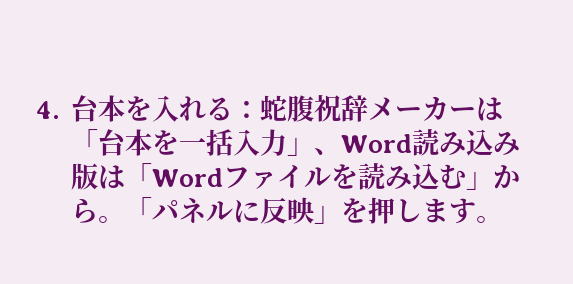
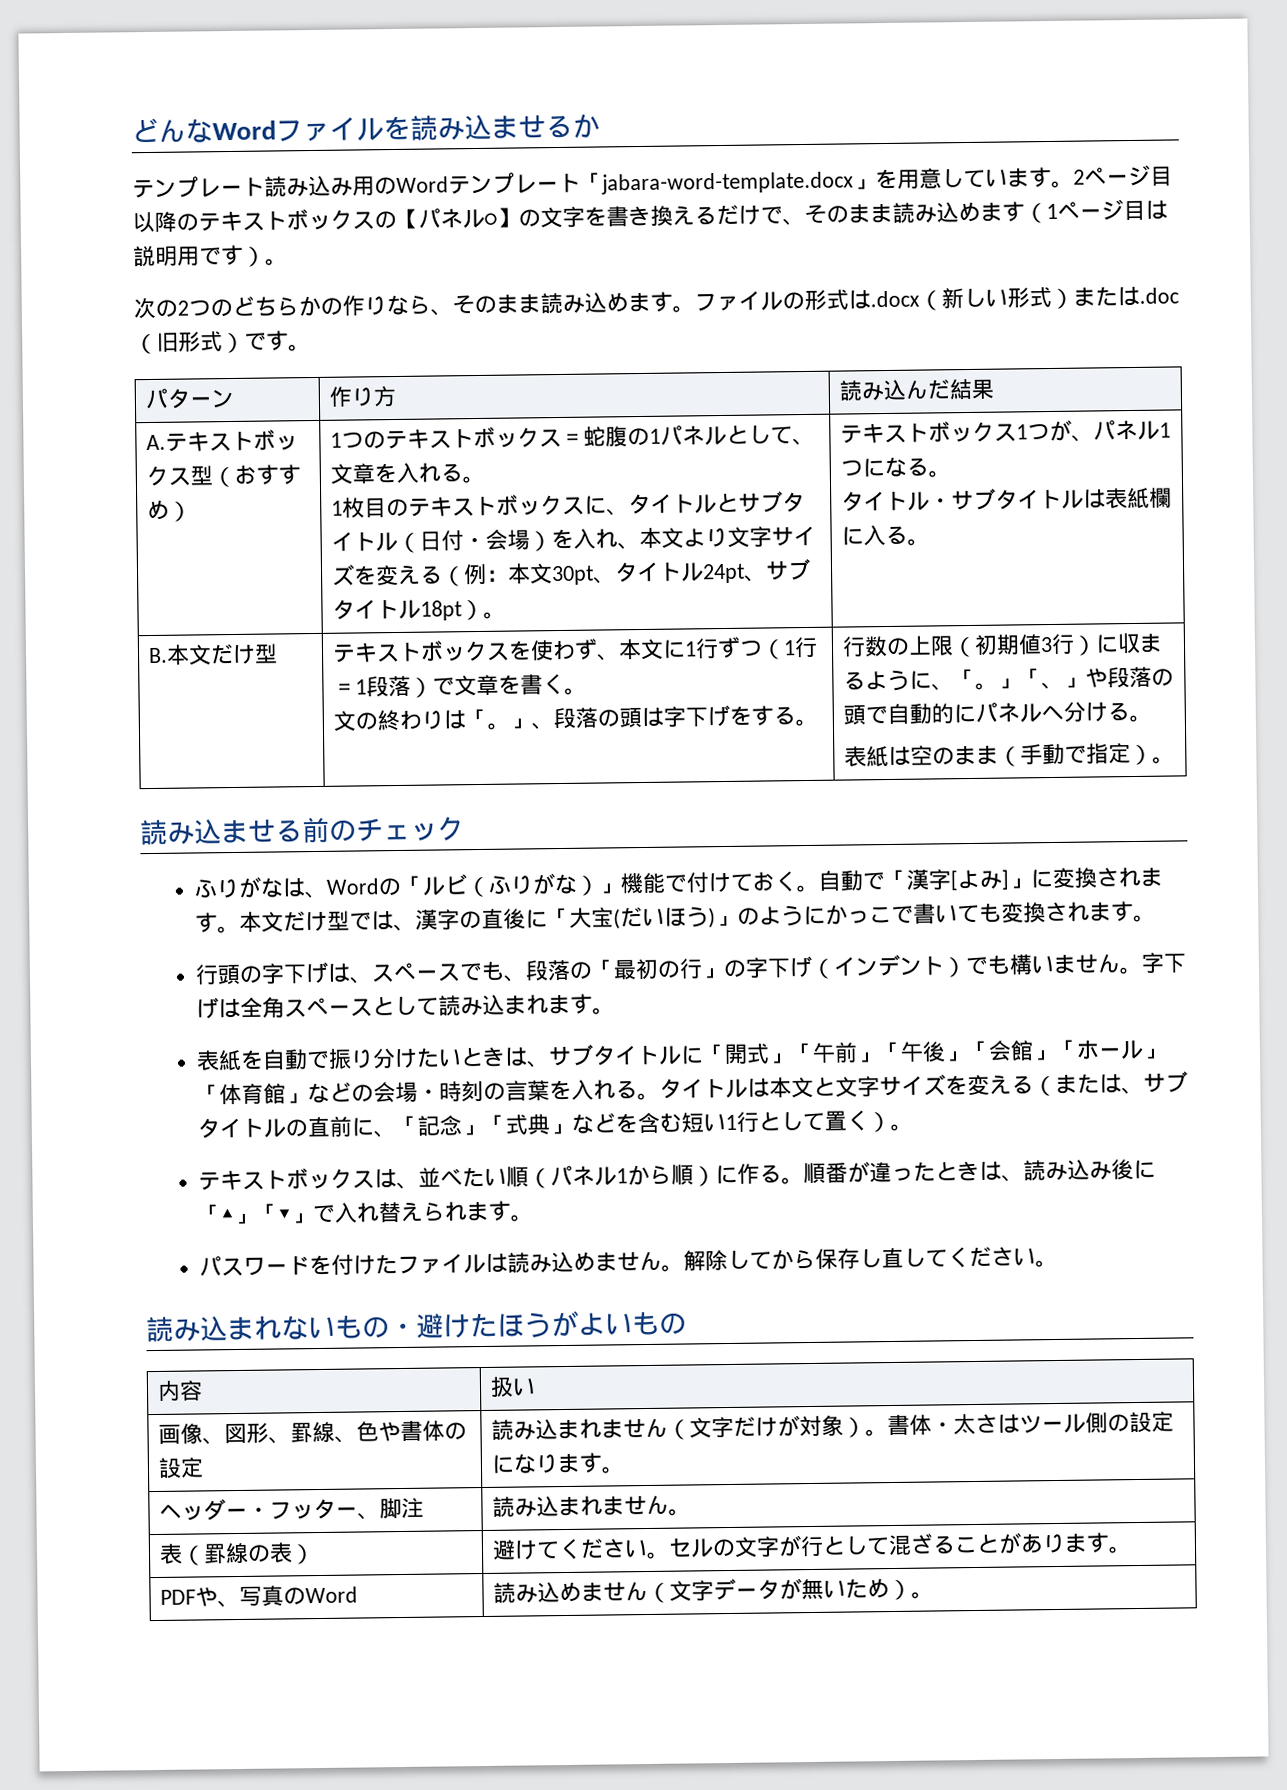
- 4.台本を入れる：蛇腹祝辞メーカーは「台本を一括入力」、Word読み込み版は「Wordファイルを読み込む」から。「パネルに反映」を押します。
+ どんなWordファイルを読み込ませるか
+ テンプレート読み込み用のWordテンプレート「jabara-word-template.docx」を用意しています。2ページ目以降のテキストボックスの【パネル○】の文字を書き換えるだけで、そのまま読み込めます（1ページ目は説明用です）。
+ 次の2つのどちらかの作りなら、そのまま読み込めます。ファイルの形式は.docx（新しい形式）または.doc（旧形式）です。
+ パターン | 作り方 | 読み込んだ結果
+ A.テキストボックス型（おすすめ） | 1つのテキストボックス＝蛇腹の1パネルとして、文章を入れる。
+ 1枚目のテキストボックスに、タイトルとサブタイトル（日付・会場）を入れ、本文より文字サイズを変える（例：本文30pt、タイトル24pt、サブタイトル18pt）。 | テキストボックス1つが、パネル1つになる。
+ タイトル・サブタイトルは表紙欄に入る。
+ B.本文だけ型 | テキストボックスを使わず、本文に1行ずつ（1行＝1段落）で文章を書く。
+ 文の終わりは「。」、段落の頭は字下げをする。 | 行数の上限（初期値3行）に収まるように、「。」「、」や段落の頭で自動的にパネルへ分ける。
+ 表紙は空のまま（手動で指定）。
+ 読み込ませる前のチェック
+ ふりがなは、Wordの「ルビ（ふりがな）」機能で付けておく。自動で「漢字[よみ]」に変換されます。本文だけ型では、漢字の直後に「大宝(だいほう)」のようにかっこで書いても変換されます。
+ 行頭の字下げは、スペースでも、段落の「最初の行」の字下げ（インデント）でも構いません。字下げは全角スペースとして読み込まれます。
+ 表紙を自動で振り分けたいときは、サブタイトルに「開式」「午前」「午後」「会館」「ホール」「体育館」などの会場・時刻の言葉を入れる。タイトルは本文と文字サイズを変える（または、サブタイトルの直前に、「記念」「式典」などを含む短い1行として置く）。
+ テキストボックスは、並べたい順（パネル1から順）に作る。順番が違ったときは、読み込み後に「▲」「▼」で入れ替えられます。
+ パスワードを付けたファイルは読み込めません。解除してから保存し直してください。
+ 読み込まれないもの・避けたほうがよいもの
+ 内容 | 扱い
+ 画像、図形、罫線、色や書体の設定 | 読み込まれません（文字だけが対象）。書体・太さはツール側の設定になります。
+ ヘッダー・フッター、脚注 | 読み込まれません。
+ 表（罫線の表） | 避けてください。セルの文字が行として混ざることがあります。
+ PDFや、写真のWord | 読み込めません（文字データが無いため）。

